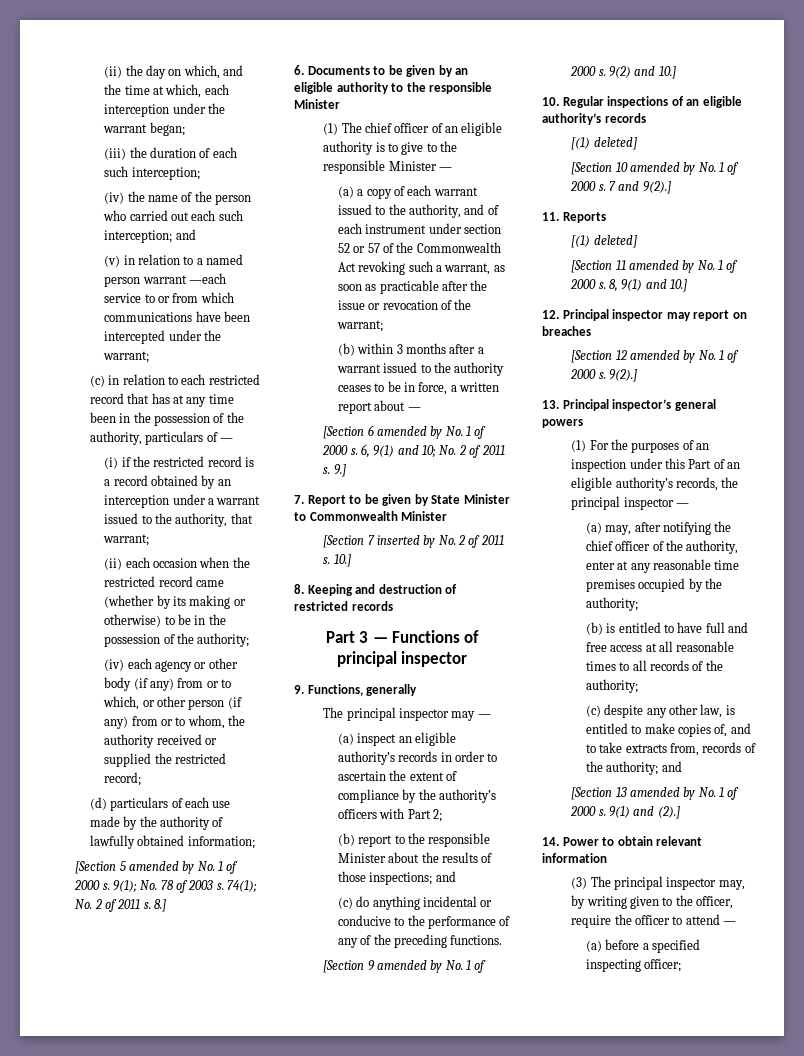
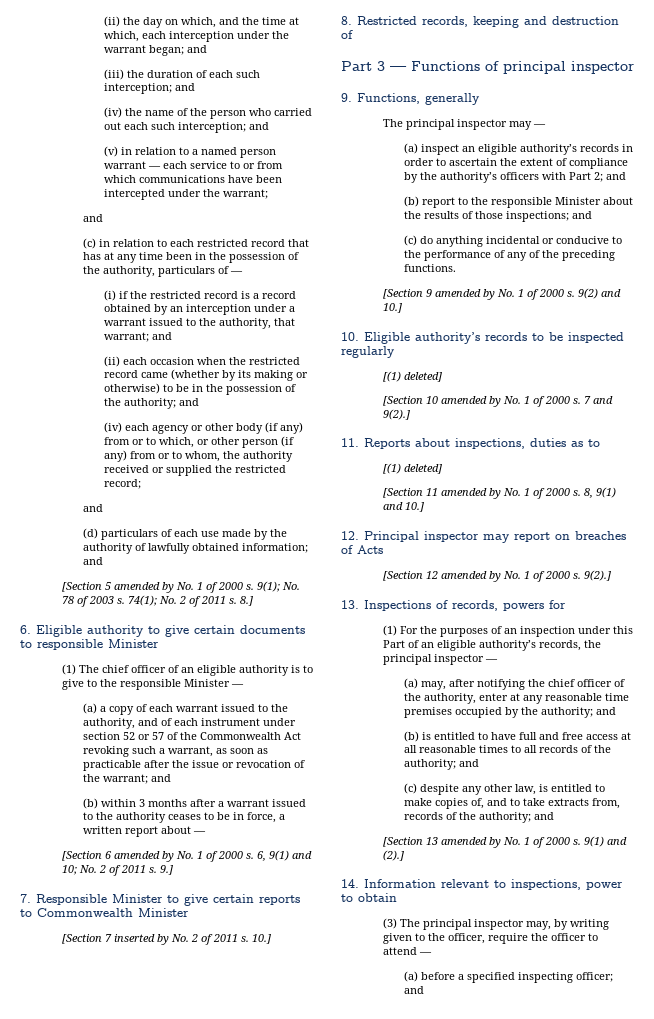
- (ii) the day on which, and the time at which, each interception under the warrant began;
+ (ii) the day on which, and the time at which, each interception under the warrant began; and
- (iii) the duration of each such interception;
+ (iii) the duration of each such interception; and
- (v) in relation to a named person warrant —each service to or from which communications have been intercepted under the warrant;
+ (v) in relation to a named person warrant — each service to or from which communications have been intercepted under the warrant;
+ and
- (i) if the restricted record is a record obtained by an interception under a warrant issued to the authority, that warrant;
+ (i) if the restricted record is a record obtained by an interception under a warrant issued to the authority, that warrant; and
- (ii) each occasion when the restricted record came (whether by its making or otherwise) to be in the possession of the authority;
+ (ii) each occasion when the restricted record came (whether by its making or otherwise) to be in the possession of the authority; and
  (iv) each agency or other body (if any) from or to which, or other person (if any) from or to whom, the authority received or supplied the restricted record;
+ and
- (d) particulars of each use made by the authority of lawfully obtained information;
+ (d) particulars of each use made by the authority of lawfully obtained information; and
- 6. Documents to be given by an eligible authority to the responsible Minister
+ 6. Eligible authority to give certain documents to responsible Minister
- (a) a copy of each warrant issued to the authority, and of each instrument under section 52 or 57 of the Commonwealth Act revoking such a warrant, as soon as practicable after the issue or revocation of the warrant;
+ (a) a copy of each warrant issued to the authority, and of each instrument under section 52 or 57 of the Commonwealth Act revoking such a warrant, as soon as practicable after the issue or revocation of the warrant; and
- 7. Report to be given by State Minister to Commonwealth Minister
+ 7. Responsible Minister to give certain reports to Commonwealth Minister
- 8. Keeping and destruction of restricted records
+ 8. Restricted records, keeping and destruction of
- (a) inspect an eligible authority’s records in order to ascertain the extent of compliance by the authority’s officers with Part 2;
+ (a) inspect an eligible authority’s records in order to ascertain the extent of compliance by the authority’s officers with Part 2; and
- 10. Regular inspections of an eligible authority’s records
+ 10. Eligible authority’s records to be inspected regularly
- 11. Reports
+ 11. Reports about inspections, duties as to
- 12. Principal inspector may report on breaches
+ 12. Principal inspector may report on breaches of Acts
- 13. Principal inspector’s general powers
+ 13. Inspections of records, powers for
- (a) may, after notifying the chief officer of the authority, enter at any reasonable time premises occupied by the authority;
+ (a) may, after notifying the chief officer of the authority, enter at any reasonable time premises occupied by the authority; and
- (b) is entitled to have full and free access at all reasonable times to all records of the authority;
+ (b) is entitled to have full and free access at all reasonable times to all records of the authority; and
- 14. Power to obtain relevant information
+ 14. Information relevant to inspections, power to obtain
- (a) before a specified inspecting officer;
+ (a) before a specified inspecting officer; and

